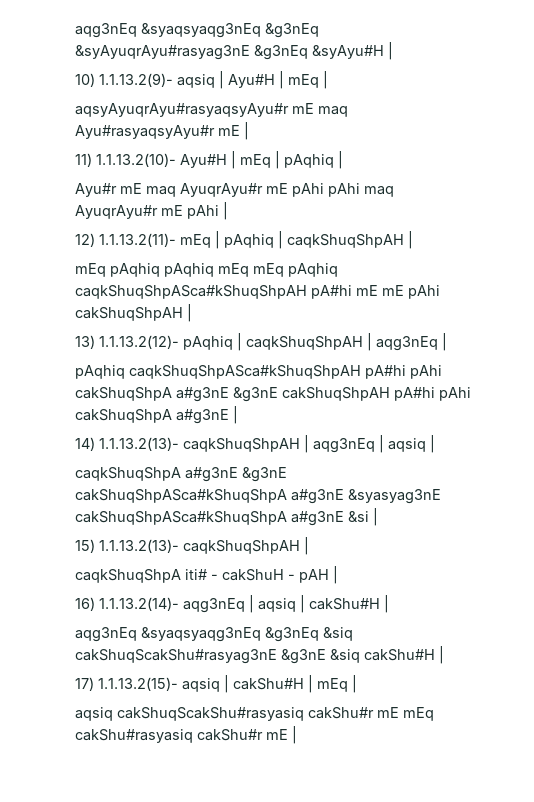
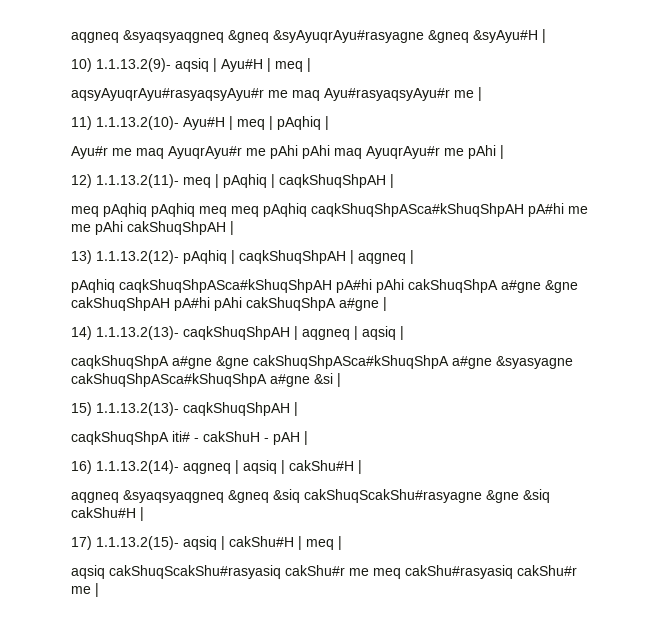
- aqg3nEq &syaqsyaqg3nEq &g3nEq &syAyuqrAyu#rasyag3nE &g3nEq &syAyu#H |
+ aqgneq &syaqsyaqgneq &gneq &syAyuqrAyu#rasyagne &gneq &syAyu#H |
- 10) 1.1.13.2(9)- aqsiq | Ayu#H | mEq |
+ 10) 1.1.13.2(9)- aqsiq | Ayu#H | meq |
- aqsyAyuqrAyu#rasyaqsyAyu#r mE maq Ayu#rasyaqsyAyu#r mE |
+ aqsyAyuqrAyu#rasyaqsyAyu#r me maq Ayu#rasyaqsyAyu#r me |
- 11) 1.1.13.2(10)- Ayu#H | mEq | pAqhiq |
+ 11) 1.1.13.2(10)- Ayu#H | meq | pAqhiq |
- Ayu#r mE maq AyuqrAyu#r mE pAhi pAhi maq AyuqrAyu#r mE pAhi |
+ Ayu#r me maq AyuqrAyu#r me pAhi pAhi maq AyuqrAyu#r me pAhi |
- 12) 1.1.13.2(11)- mEq | pAqhiq | caqkShuqShpAH |
+ 12) 1.1.13.2(11)- meq | pAqhiq | caqkShuqShpAH |
- mEq pAqhiq pAqhiq mEq mEq pAqhiq caqkShuqShpASca#kShuqShpAH pA#hi mE mE pAhi cakShuqShpAH |
+ meq pAqhiq pAqhiq meq meq pAqhiq caqkShuqShpASca#kShuqShpAH pA#hi me me pAhi cakShuqShpAH |
- 13) 1.1.13.2(12)- pAqhiq | caqkShuqShpAH | aqg3nEq |
+ 13) 1.1.13.2(12)- pAqhiq | caqkShuqShpAH | aqgneq |
- pAqhiq caqkShuqShpASca#kShuqShpAH pA#hi pAhi cakShuqShpA a#g3nE &g3nE cakShuqShpAH pA#hi pAhi cakShuqShpA a#g3nE |
+ pAqhiq caqkShuqShpASca#kShuqShpAH pA#hi pAhi cakShuqShpA a#gne &gne cakShuqShpAH pA#hi pAhi cakShuqShpA a#gne |
- 14) 1.1.13.2(13)- caqkShuqShpAH | aqg3nEq | aqsiq |
+ 14) 1.1.13.2(13)- caqkShuqShpAH | aqgneq | aqsiq |
- caqkShuqShpA a#g3nE &g3nE cakShuqShpASca#kShuqShpA a#g3nE &syasyag3nE cakShuqShpASca#kShuqShpA a#g3nE &si |
+ caqkShuqShpA a#gne &gne cakShuqShpASca#kShuqShpA a#gne &syasyagne cakShuqShpASca#kShuqShpA a#gne &si |
- 16) 1.1.13.2(14)- aqg3nEq | aqsiq | cakShu#H |
+ 16) 1.1.13.2(14)- aqgneq | aqsiq | cakShu#H |
- aqg3nEq &syaqsyaqg3nEq &g3nEq &siq cakShuqScakShu#rasyag3nE &g3nE &siq cakShu#H |
+ aqgneq &syaqsyaqgneq &gneq &siq cakShuqScakShu#rasyagne &gne &siq cakShu#H |
- 17) 1.1.13.2(15)- aqsiq | cakShu#H | mEq |
+ 17) 1.1.13.2(15)- aqsiq | cakShu#H | meq |
- aqsiq cakShuqScakShu#rasyasiq cakShu#r mE mEq cakShu#rasyasiq cakShu#r mE |
+ aqsiq cakShuqScakShu#rasyasiq cakShu#r me meq cakShu#rasyasiq cakShu#r me |

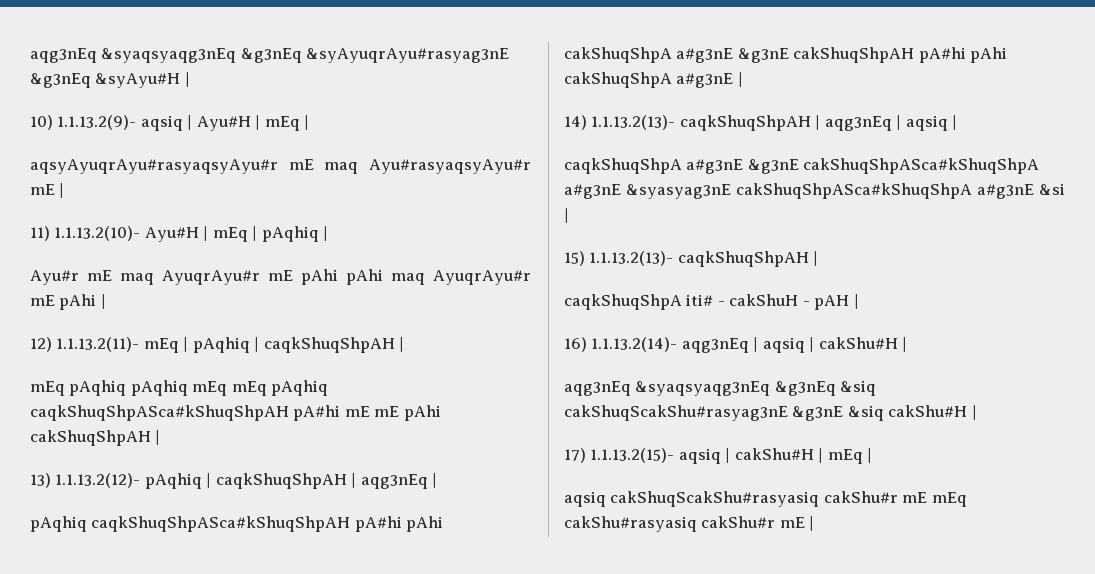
- aqgneq &syaqsyaqgneq &gneq &syAyuqrAyu#rasyagne &gneq &syAyu#H |
+ aqg3nEq &syaqsyaqg3nEq &g3nEq &syAyuqrAyu#rasyag3nE &g3nEq &syAyu#H |
- 10) 1.1.13.2(9)- aqsiq | Ayu#H | meq |
+ 10) 1.1.13.2(9)- aqsiq | Ayu#H | mEq |
- aqsyAyuqrAyu#rasyaqsyAyu#r me maq Ayu#rasyaqsyAyu#r me |
+ aqsyAyuqrAyu#rasyaqsyAyu#r mE maq Ayu#rasyaqsyAyu#r mE |
- 11) 1.1.13.2(10)- Ayu#H | meq | pAqhiq |
+ 11) 1.1.13.2(10)- Ayu#H | mEq | pAqhiq |
- Ayu#r me maq AyuqrAyu#r me pAhi pAhi maq AyuqrAyu#r me pAhi |
+ Ayu#r mE maq AyuqrAyu#r mE pAhi pAhi maq AyuqrAyu#r mE pAhi |
- 12) 1.1.13.2(11)- meq | pAqhiq | caqkShuqShpAH |
+ 12) 1.1.13.2(11)- mEq | pAqhiq | caqkShuqShpAH |
- meq pAqhiq pAqhiq meq meq pAqhiq caqkShuqShpASca#kShuqShpAH pA#hi me me pAhi cakShuqShpAH |
+ mEq pAqhiq pAqhiq mEq mEq pAqhiq caqkShuqShpASca#kShuqShpAH pA#hi mE mE pAhi cakShuqShpAH |
- 13) 1.1.13.2(12)- pAqhiq | caqkShuqShpAH | aqgneq |
+ 13) 1.1.13.2(12)- pAqhiq | caqkShuqShpAH | aqg3nEq |
- pAqhiq caqkShuqShpASca#kShuqShpAH pA#hi pAhi cakShuqShpA a#gne &gne cakShuqShpAH pA#hi pAhi cakShuqShpA a#gne |
+ pAqhiq caqkShuqShpASca#kShuqShpAH pA#hi pAhi cakShuqShpA a#g3nE &g3nE cakShuqShpAH pA#hi pAhi cakShuqShpA a#g3nE |
- 14) 1.1.13.2(13)- caqkShuqShpAH | aqgneq | aqsiq |
+ 14) 1.1.13.2(13)- caqkShuqShpAH | aqg3nEq | aqsiq |
- caqkShuqShpA a#gne &gne cakShuqShpASca#kShuqShpA a#gne &syasyagne cakShuqShpASca#kShuqShpA a#gne &si |
+ caqkShuqShpA a#g3nE &g3nE cakShuqShpASca#kShuqShpA a#g3nE &syasyag3nE cakShuqShpASca#kShuqShpA a#g3nE &si |
- 16) 1.1.13.2(14)- aqgneq | aqsiq | cakShu#H |
+ 16) 1.1.13.2(14)- aqg3nEq | aqsiq | cakShu#H |
- aqgneq &syaqsyaqgneq &gneq &siq cakShuqScakShu#rasyagne &gne &siq cakShu#H |
+ aqg3nEq &syaqsyaqg3nEq &g3nEq &siq cakShuqScakShu#rasyag3nE &g3nE &siq cakShu#H |
- 17) 1.1.13.2(15)- aqsiq | cakShu#H | meq |
+ 17) 1.1.13.2(15)- aqsiq | cakShu#H | mEq |
- aqsiq cakShuqScakShu#rasyasiq cakShu#r me meq cakShu#rasyasiq cakShu#r me |
+ aqsiq cakShuqScakShu#rasyasiq cakShu#r mE mEq cakShu#rasyasiq cakShu#r mE |

